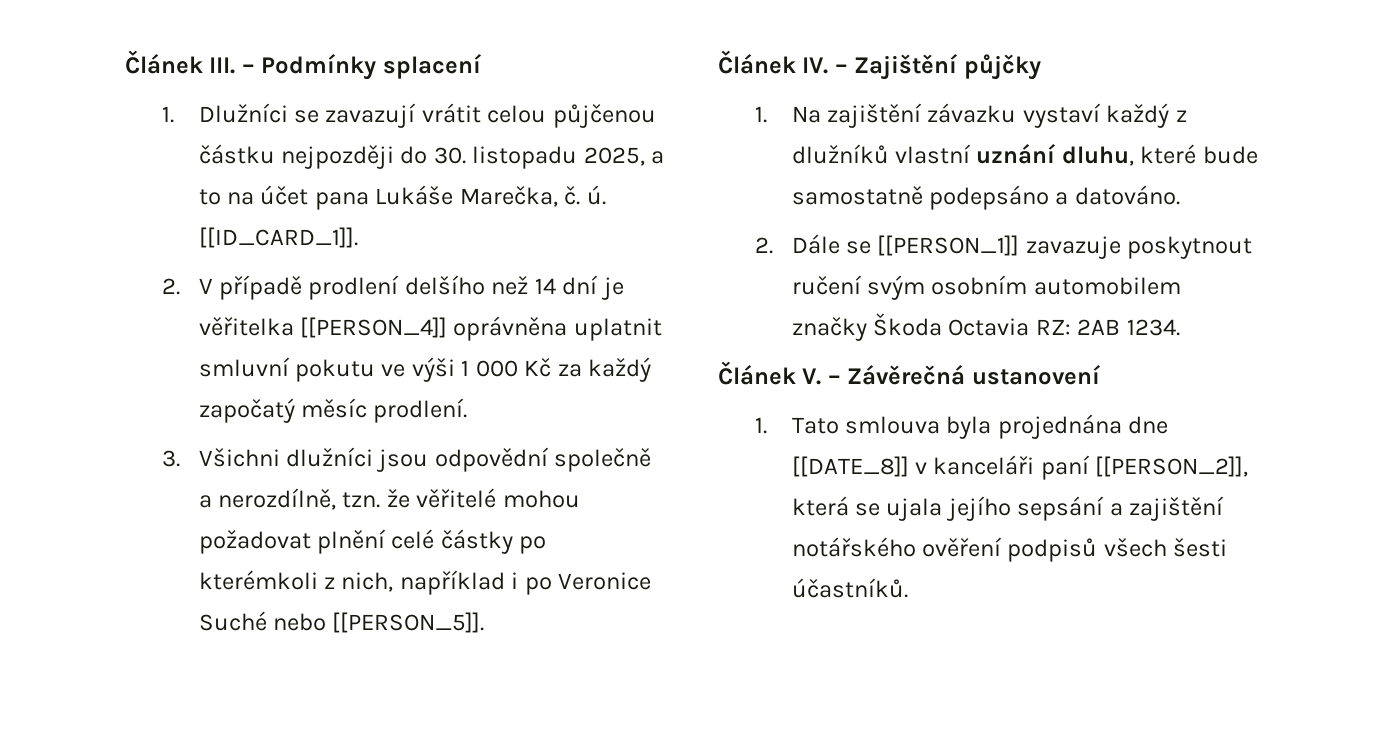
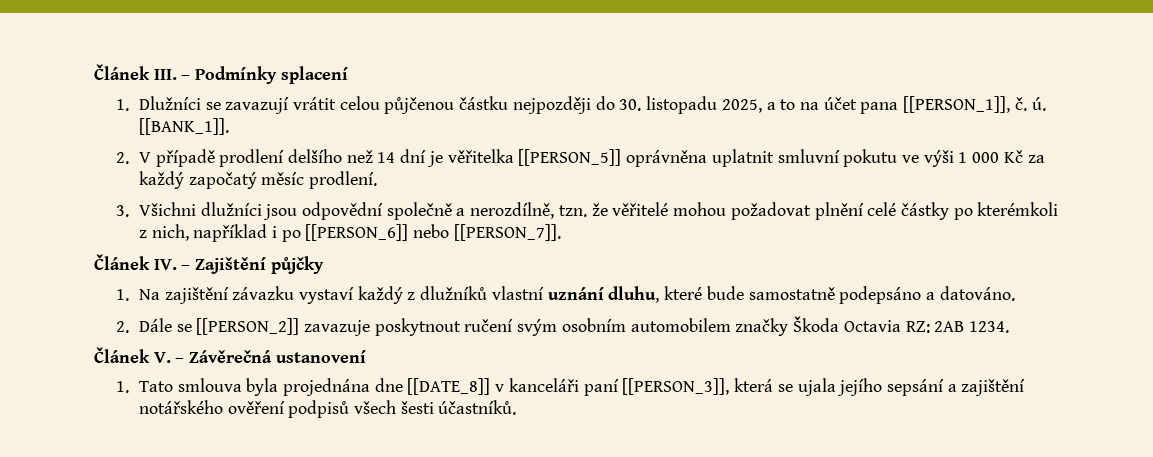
- 1. Dlužníci se zavazují vrátit celou půjčenou částku nejpozději do 30. listopadu 2025, a to na účet pana Lukáše Marečka, č. ú.
+ 1. Dlužníci se zavazují vrátit celou půjčenou částku nejpozději do 30. listopadu 2025, a to na účet pana [[PERSON_1]], č. ú.
- [[ID_CARD_1]].
+ [[BANK_1]].
- 2. V případě prodlení delšího než 14 dní je věřitelka [[PERSON_4]] oprávněna uplatnit smluvní pokutu ve výši 1 000 Kč za každý započatý měsíc prodlení.
+ 2. V případě prodlení delšího než 14 dní je věřitelka [[PERSON_5]] oprávněna uplatnit smluvní pokutu ve výši 1 000 Kč za každý započatý měsíc prodlení.
- 3. Všichni dlužníci jsou odpovědní společně a nerozdílně, tzn. že věřitelé mohou požadovat plnění celé částky po kterémkoli z nich, například i po Veronice Suché nebo [[PERSON_5]].
+ 3. Všichni dlužníci jsou odpovědní společně a nerozdílně, tzn. že věřitelé mohou požadovat plnění celé částky po kterémkoli z nich, například i po [[PERSON_6]] nebo [[PERSON_7]].
- 2. Dále se [[PERSON_1]] zavazuje poskytnout ručení svým osobním automobilem značky Škoda Octavia RZ: 2AB 1234.
+ 2. Dále se [[PERSON_2]] zavazuje poskytnout ručení svým osobním automobilem značky Škoda Octavia RZ: 2AB 1234.
- 1. Tato smlouva byla projednána dne [[DATE_8]] v kanceláři paní [[PERSON_2]], která se ujala jejího sepsání a zajištění notářského ověření podpisů všech šesti účastníků.
+ 1. Tato smlouva byla projednána dne [[DATE_8]] v kanceláři paní [[PERSON_3]], která se ujala jejího sepsání a zajištění notářského ověření podpisů všech šesti účastníků.

